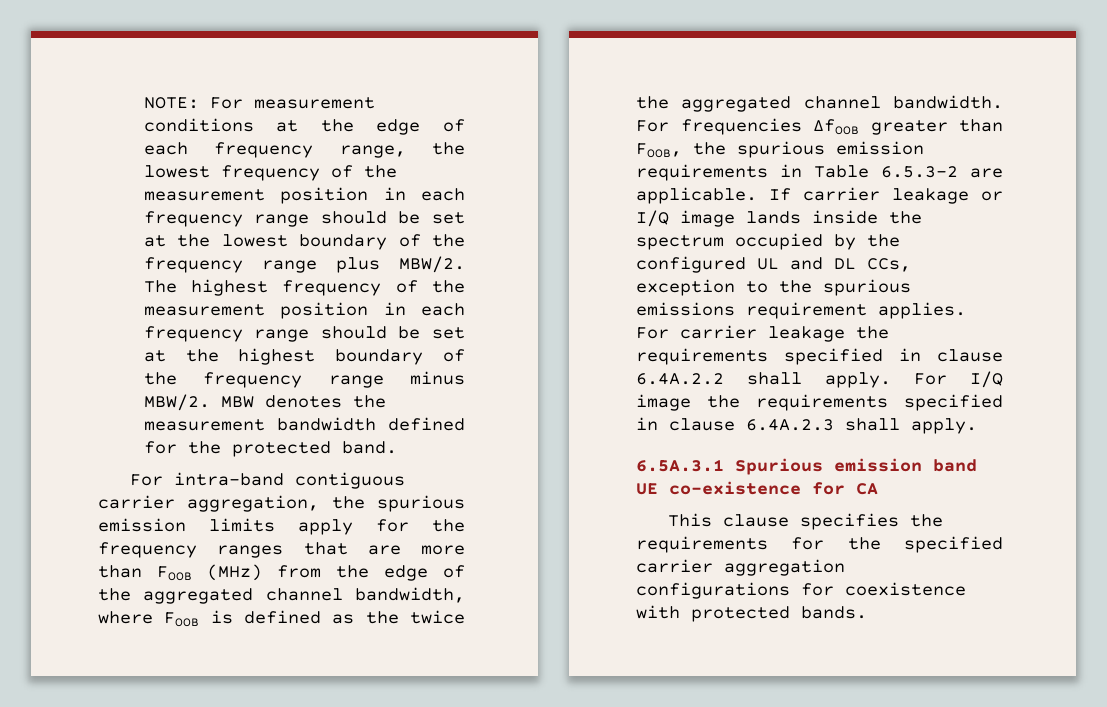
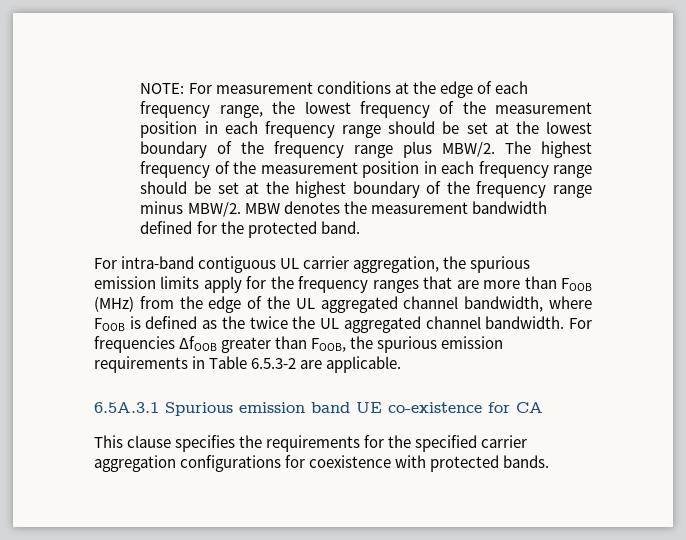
- For intra-band contiguous carrier aggregation, the spurious emission limits apply for the frequency ranges that are more than FOOB (MHz) from the edge of the aggregated channel bandwidth, where FOOB is defined as the twice the aggregated channel bandwidth.
+ For intra-band contiguous UL carrier aggregation, the spurious emission limits apply for the frequency ranges that are more than FOOB (MHz) from the edge of the UL aggregated channel bandwidth, where FOOB is defined as the twice the UL aggregated channel bandwidth.
- If carrier leakage or I/Q image lands inside the spectrum occupied by the configured UL and DL CCs, exception to the spurious emissions requirement applies. For carrier leakage the requirements specified in clause 6.4A.2.2 shall apply. For I/Q image the requirements specified in clause 6.4A.2.3 shall apply.

